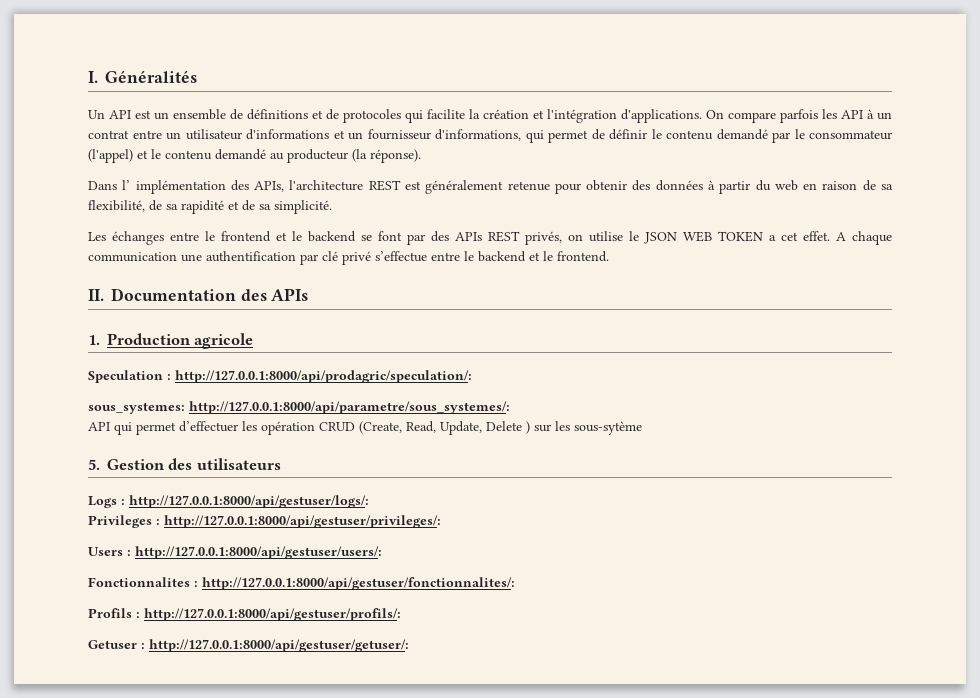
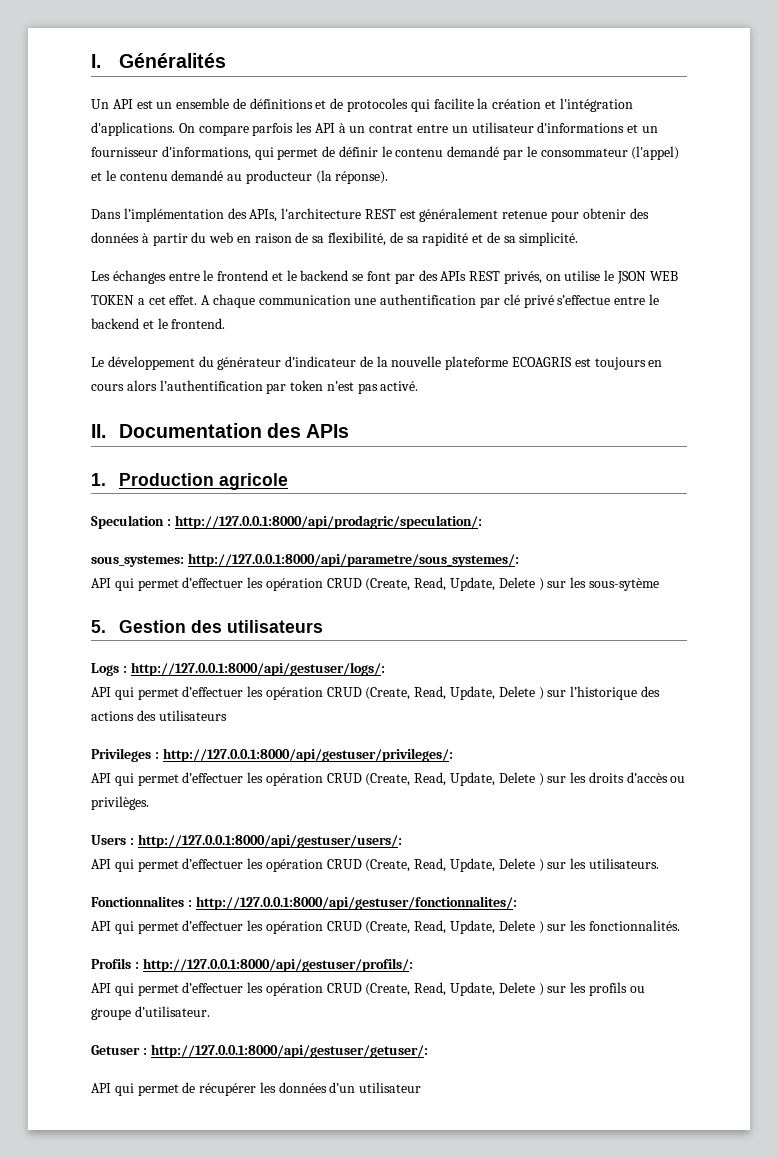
- Dans l’ implémentation des APIs, l'architecture REST est généralement retenue pour obtenir des données à partir du web en raison de sa flexibilité, de sa rapidité et de sa simplicité.
+ Dans l’implémentation des APIs, l'architecture REST est généralement retenue pour obtenir des données à partir du web en raison de sa flexibilité, de sa rapidité et de sa simplicité.
+ Le développement du générateur d’indicateur de la nouvelle plateforme ECOAGRIS est toujours en cours alors l’authentification par token n’est pas activé.
+ API qui permet d’effectuer les opération CRUD (Create, Read, Update, Delete ) sur l’historique des actions des utilisateurs
  Privileges : http://127.0.0.1:8000/api/gestuser/privileges/:
+ API qui permet d’effectuer les opération CRUD (Create, Read, Update, Delete ) sur les droits d’accès ou privilèges.
  Users : http://127.0.0.1:8000/api/gestuser/users/:
+ API qui permet d’effectuer les opération CRUD (Create, Read, Update, Delete ) sur les utilisateurs.
  Fonctionnalites : http://127.0.0.1:8000/api/gestuser/fonctionnalites/:
+ API qui permet d’effectuer les opération CRUD (Create, Read, Update, Delete ) sur les fonctionnalités.
  Profils : http://127.0.0.1:8000/api/gestuser/profils/:
+ API qui permet d’effectuer les opération CRUD (Create, Read, Update, Delete ) sur les profils ou groupe d’utilisateur.
  Getuser : http://127.0.0.1:8000/api/gestuser/getuser/:
+ API qui permet de récupérer les données d’un utilisateur

